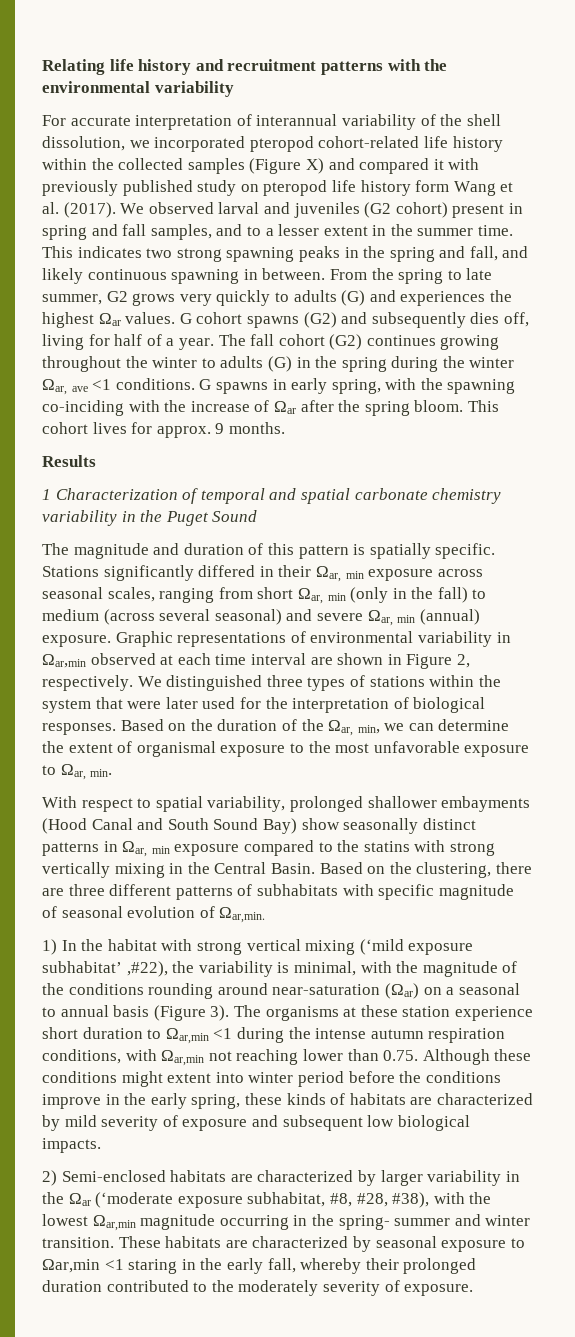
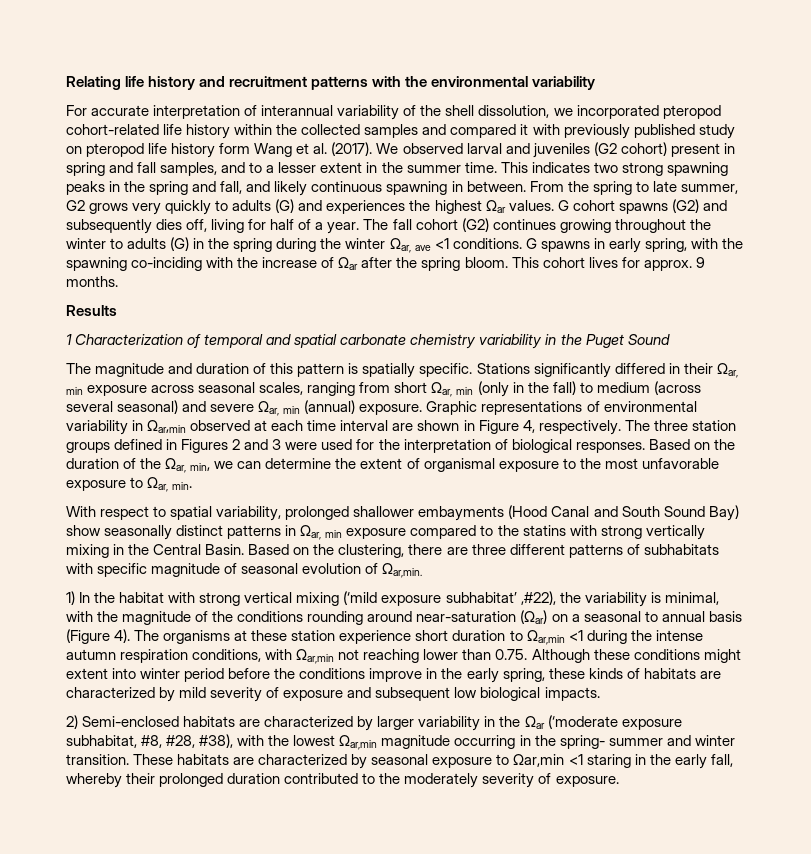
- For accurate interpretation of interannual variability of the shell dissolution, we incorporated pteropod cohort-related life history within the collected samples (Figure X) and compared it with previously published study on pteropod life history form Wang et al. (2017).
+ For accurate interpretation of interannual variability of the shell dissolution, we incorporated pteropod cohort-related life history within the collected samples and compared it with previously published study on pteropod life history form Wang et al. (2017).
- Graphic representations of environmental variability in Ωar,min observed at each time interval are shown in Figure 2, respectively. We distinguished three types of stations within the system that were later used for the interpretation of biological responses.
+ Graphic representations of environmental variability in Ωar,min observed at each time interval are shown in Figure 4, respectively. The three station groups defined in Figures 2 and 3 were used for the interpretation of biological responses.
- 1) In the habitat with strong vertical mixing (‘mild exposure subhabitat’ ,#22), the variability is minimal, with the magnitude of the conditions rounding around near-saturation (Ωar) on a seasonal to annual basis (Figure 3).
+ 1) In the habitat with strong vertical mixing (‘mild exposure subhabitat’ ,#22), the variability is minimal, with the magnitude of the conditions rounding around near-saturation (Ωar) on a seasonal to annual basis (Figure 4).

